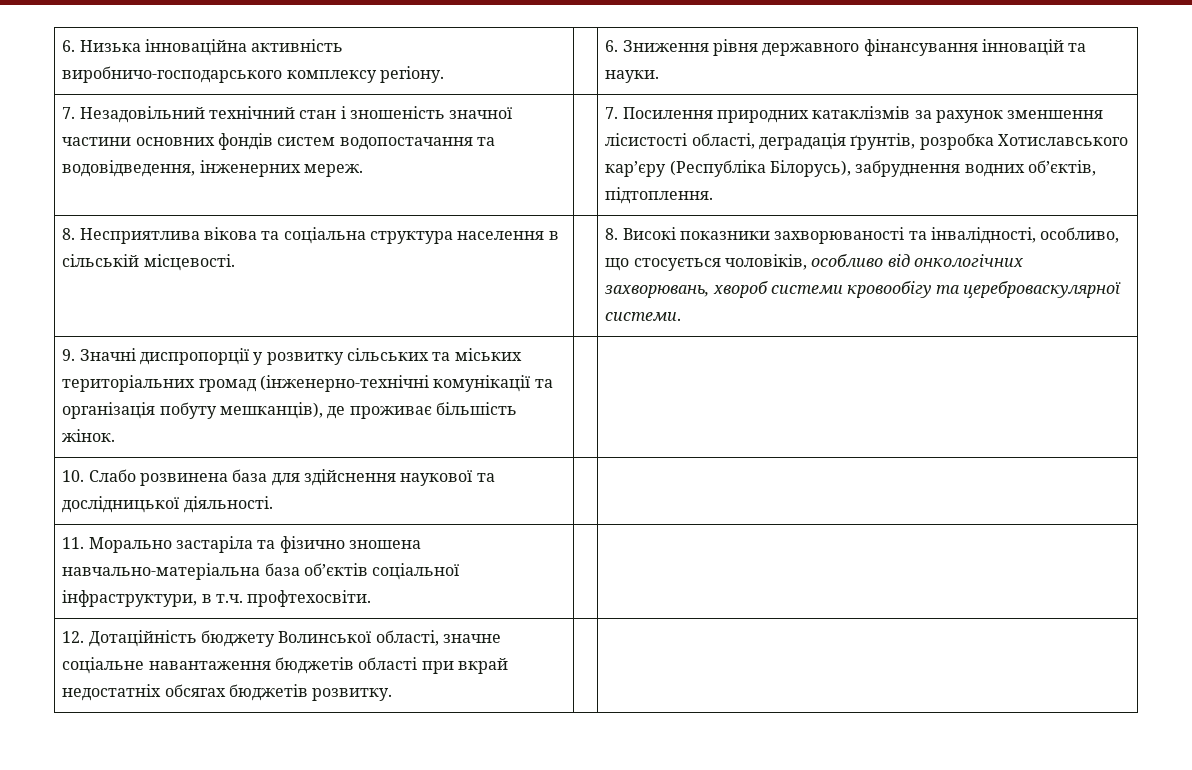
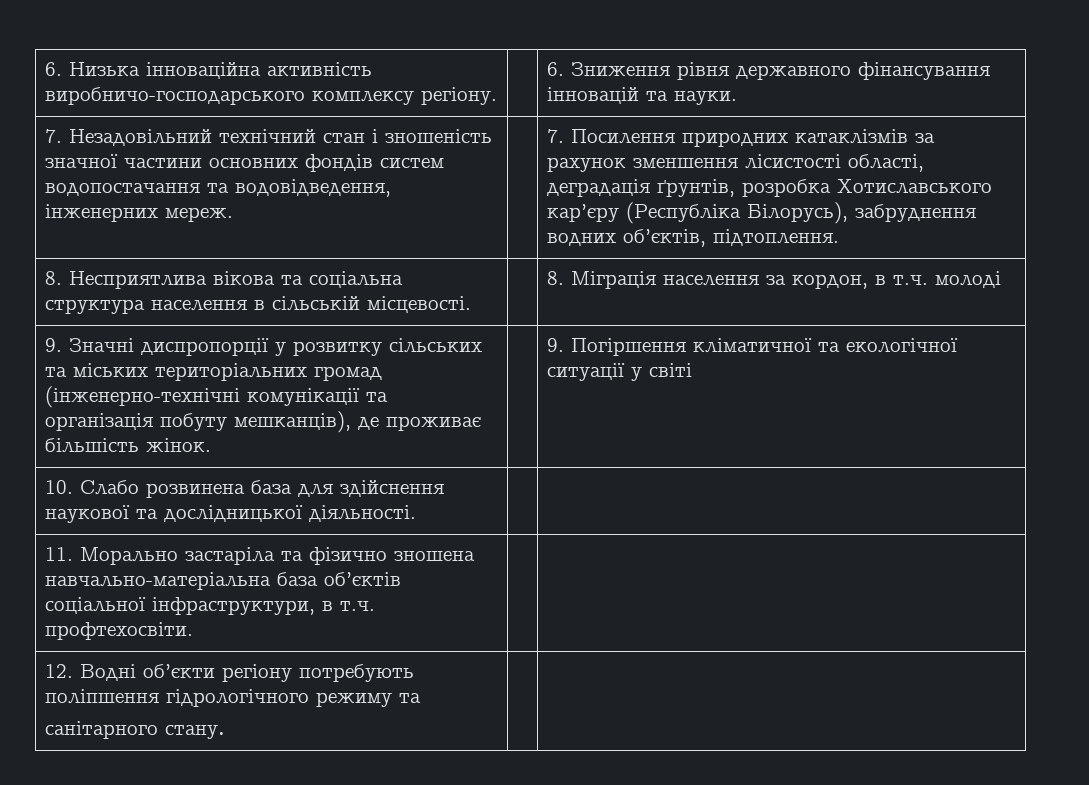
- 8. Несприятлива вікова та соціальна структура населення в сільській місцевості. | | 8. Високі показники захворюваності та інвалідності, особливо, що стосується чоловіків, особливо від онкологічних захворювань, хвороб системи кровообігу та цереброваскулярної системи.
+ 8. Несприятлива вікова та соціальна структура населення в сільській місцевості. | | 8. Міграція населення за кордон, в т.ч. молоді
- 9. Значні диспропорції у розвитку сільських та міських територіальних громад (інженерно-технічні комунікації та організація побуту мешканців), де проживає більшість жінок. | |
+ 9. Значні диспропорції у розвитку сільських та міських територіальних громад (інженерно-технічні комунікації та організація побуту мешканців), де проживає більшість жінок. | | 9. Погіршення кліматичної та екологічної ситуації у світі
- 12. Дотаційність бюджету Волинської області, значне соціальне навантаження бюджетів області при вкрай недостатніх обсягах бюджетів розвитку. | |
+ 12. Водні об’єкти регіону потребують поліпшення гідрологічного режиму та
+ санітарного стану. | |

